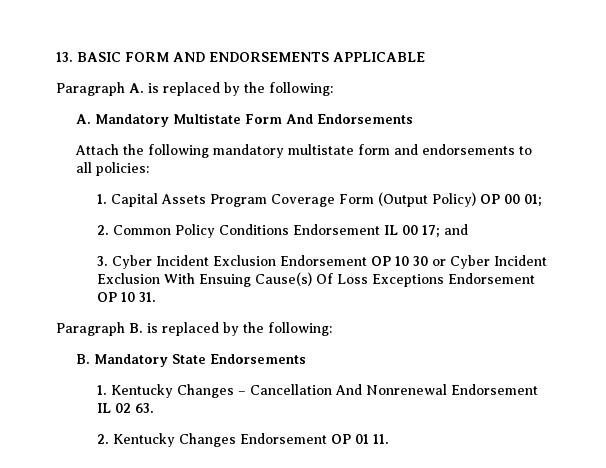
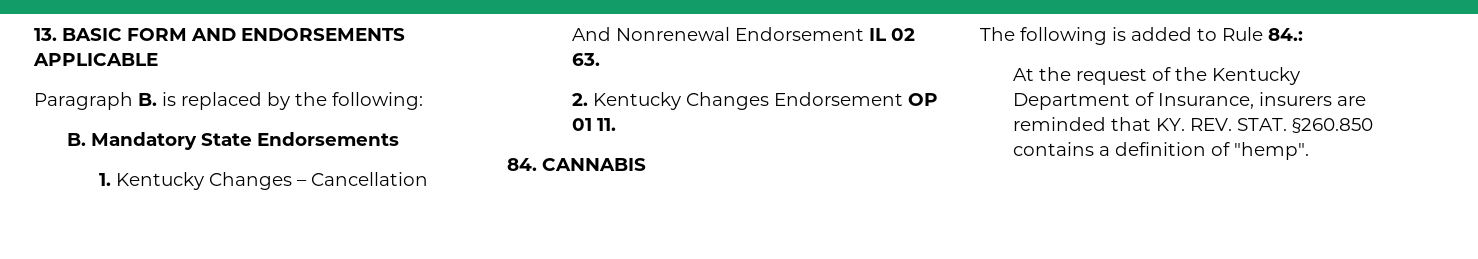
- Paragraph A. is replaced by the following:
- A. Mandatory Multistate Form And Endorsements
- Attach the following mandatory multistate form and endorsements to all policies:
- 1. Capital Assets Program Coverage Form (Output Policy) OP 00 01;
- 2. Common Policy Conditions Endorsement IL 00 17; and
- 3. Cyber Incident Exclusion Endorsement OP 10 30 or Cyber Incident Exclusion With Ensuing Cause(s) Of Loss Exceptions Endorsement OP 10 31.
+ 84. CANNABIS
+ The following is added to Rule 84.:
+ At the request of the Kentucky Department of Insurance, insurers are reminded that KY. REV. STAT. §260.850 contains a definition of "hemp".

